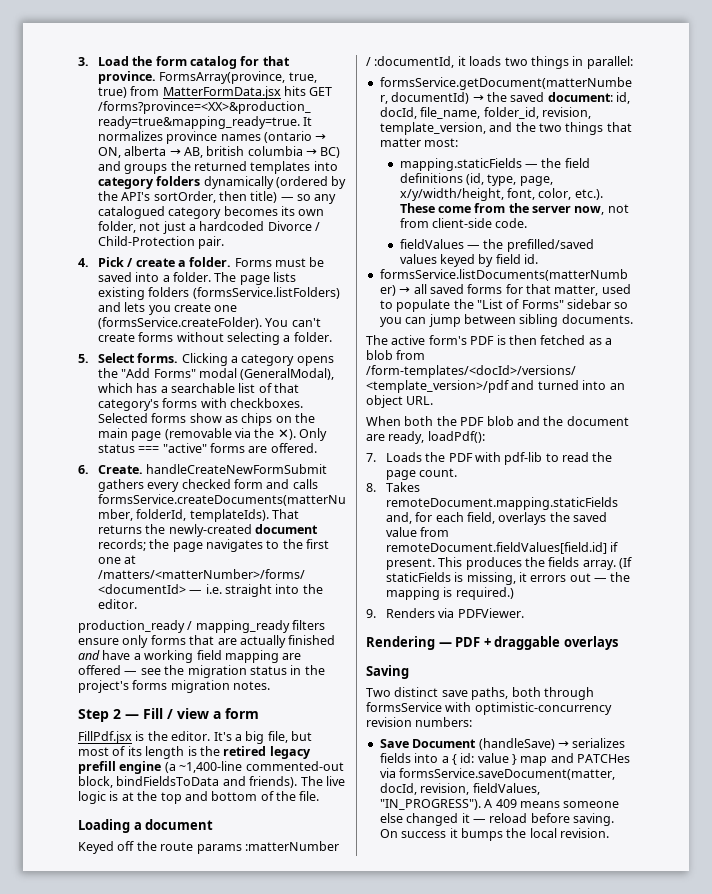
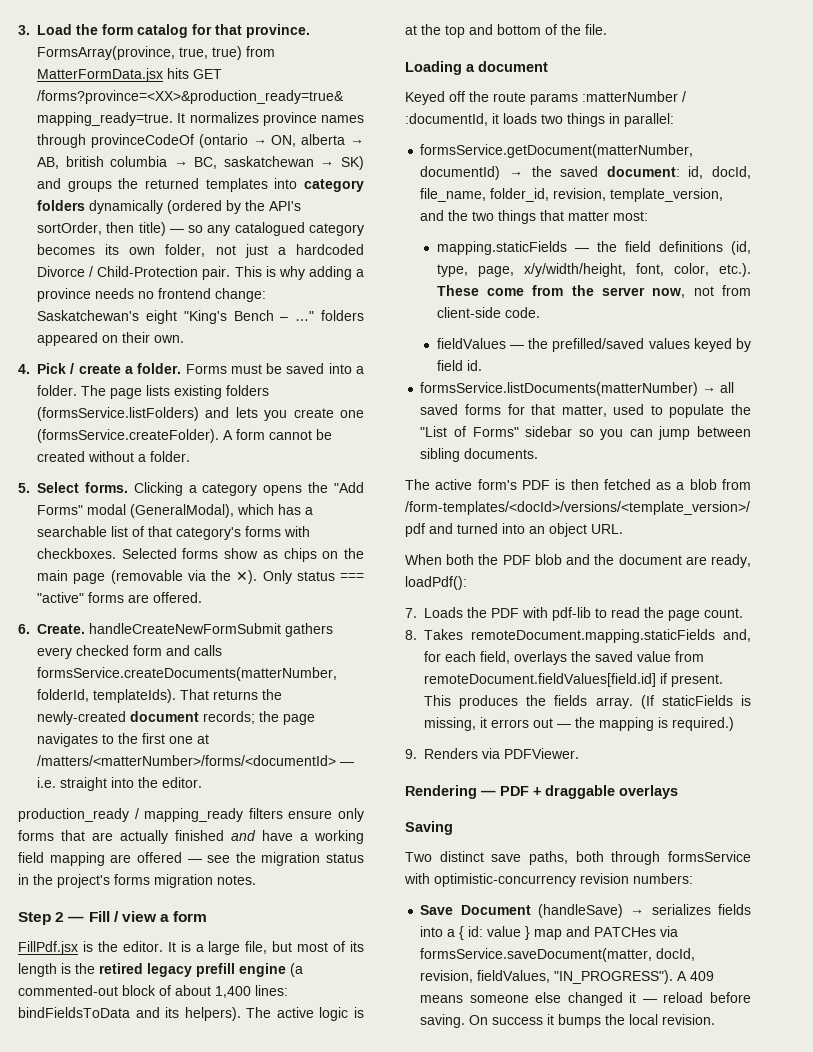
- It normalizes province names (ontario → ON, alberta → AB, british columbia → BC) and groups the returned templates into category folders dynamically (ordered by the API's sortOrder, then title) — so any catalogued category becomes its own folder, not just a hardcoded Divorce / Child-Protection pair.
+ It normalizes province names through provinceCodeOf (ontario → ON, alberta → AB, british columbia → BC, saskatchewan → SK) and groups the returned templates into category folders dynamically (ordered by the API's sortOrder, then title) — so any catalogued category becomes its own folder, not just a hardcoded Divorce / Child-Protection pair. This is why adding a province needs no frontend change: Saskatchewan's eight "King's Bench – …" folders appeared on their own.
- The page lists existing folders (formsService.listFolders) and lets you create one (formsService.createFolder). You can't create forms without selecting a folder.
+ The page lists existing folders (formsService.listFolders) and lets you create one (formsService.createFolder). A form cannot be created without a folder.
- It's a big file, but most of its length is the retired legacy prefill engine (a ~1,400-line commented-out block, bindFieldsToData and friends). The live logic is at the top and bottom of the file.
+ It is a large file, but most of its length is the retired legacy prefill engine (a commented-out block of about 1,400 lines: bindFieldsToData and its helpers). The active logic is at the top and bottom of the file.

